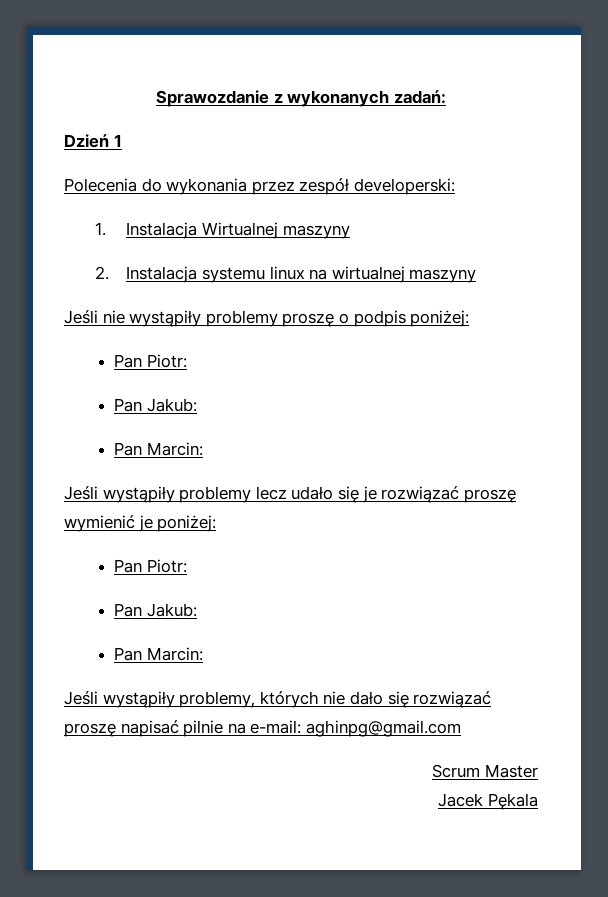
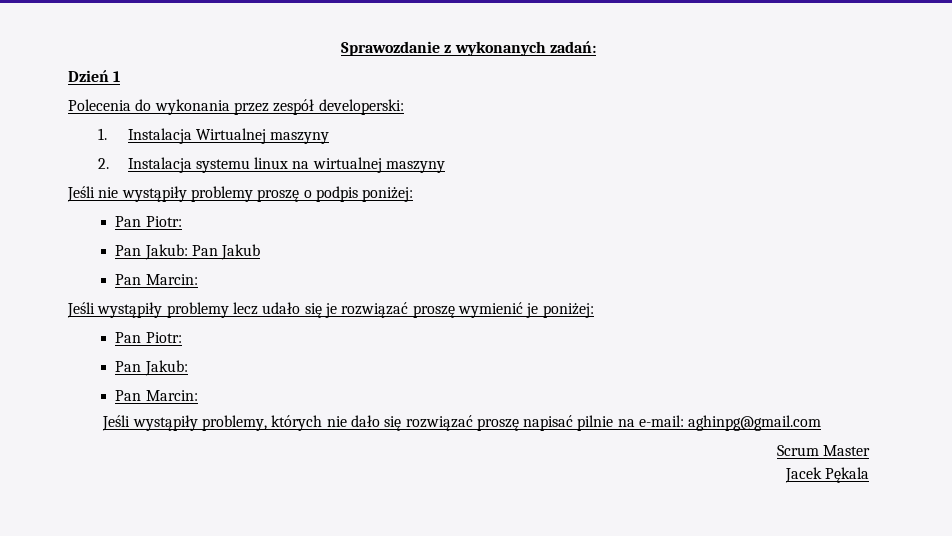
  Jeśli nie wystąpiły problemy proszę o podpis poniżej:
  Pan Piotr:
- Pan Jakub:
+ Pan Jakub: Pan Jakub

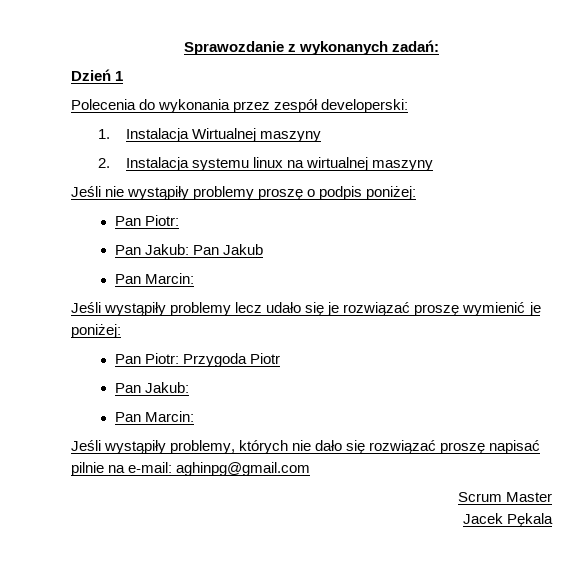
  Jeśli wystąpiły problemy lecz udało się je rozwiązać proszę wymienić je poniżej:
- Pan Piotr:
+ Pan Piotr: Przygoda Piotr

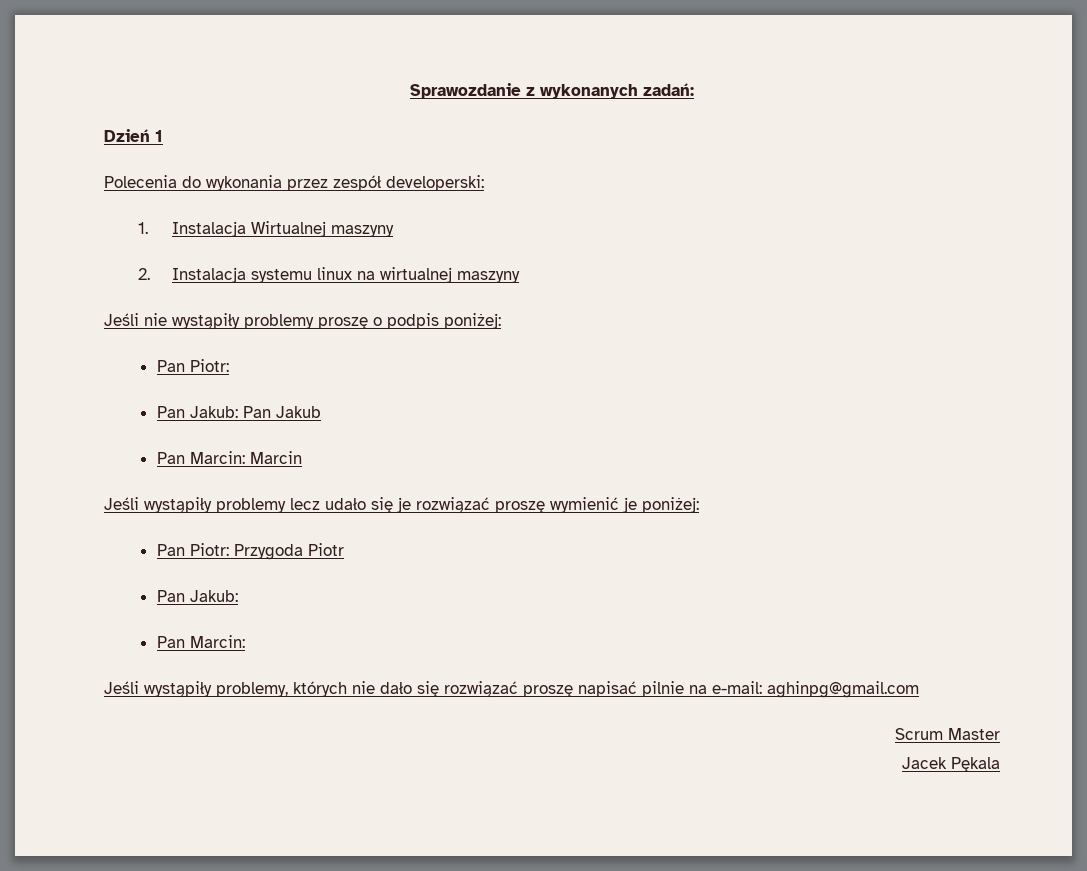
  Pan Jakub: Pan Jakub
- Pan Marcin:
+ Pan Marcin: Marcin

